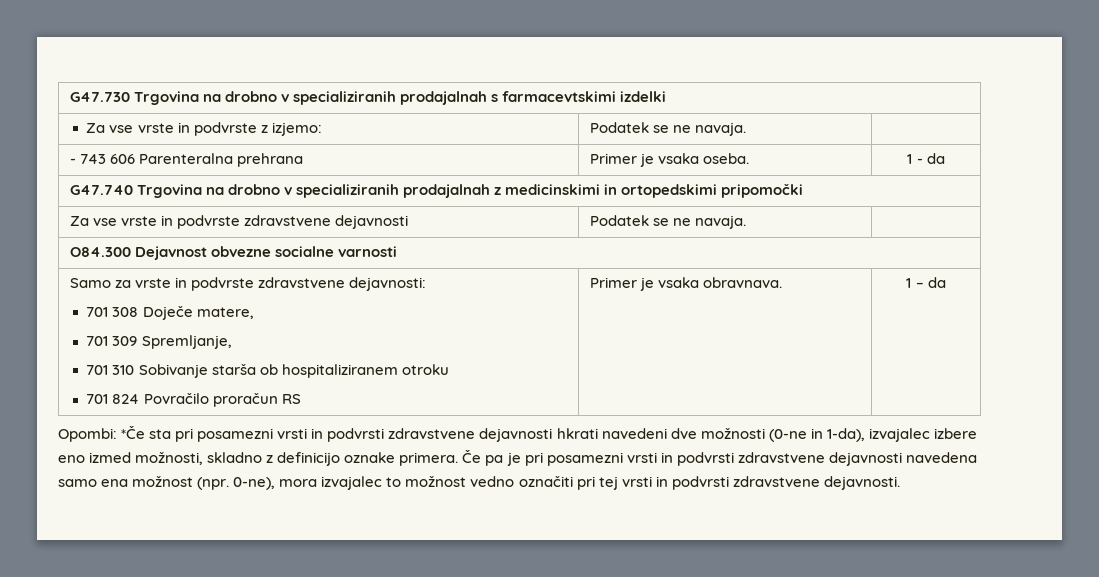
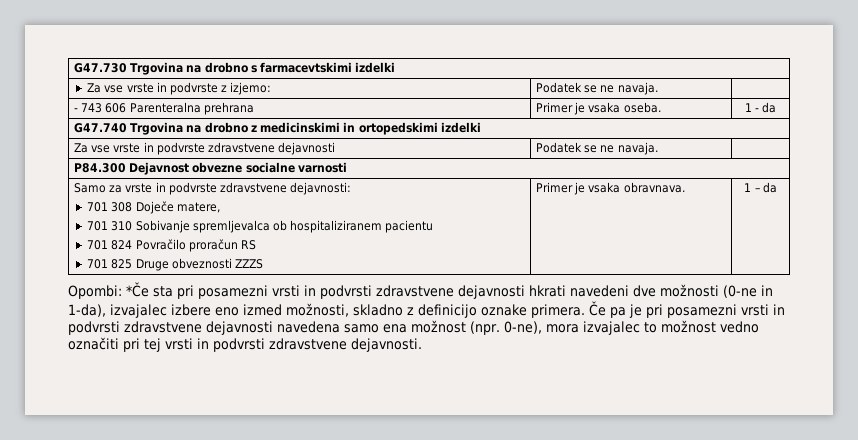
- G47.730 Trgovina na drobno v specializiranih prodajalnah s farmacevtskimi izdelki
+ G47.730 Trgovina na drobno s farmacevtskimi izdelki
- G47.740 Trgovina na drobno v specializiranih prodajalnah z medicinskimi in ortopedskimi pripomočki
+ G47.740 Trgovina na drobno z medicinskimi in ortopedskimi izdelki
- O84.300 Dejavnost obvezne socialne varnosti
+ P84.300 Dejavnost obvezne socialne varnosti
  Samo za vrste in podvrste zdravstvene dejavnosti:
  701 308 Doječe matere,
- 701 309 Spremljanje,
- 701 310 Sobivanje starša ob hospitaliziranem otroku
- 701 824 Povračilo proračun RS | Primer je vsaka obravnava. | 1 – da
+ 701 310 Sobivanje spremljevalca ob hospitaliziranem pacientu
+ 701 824 Povračilo proračun RS
+ 701 825 Druge obveznosti ZZZS | Primer je vsaka obravnava. | 1 – da

